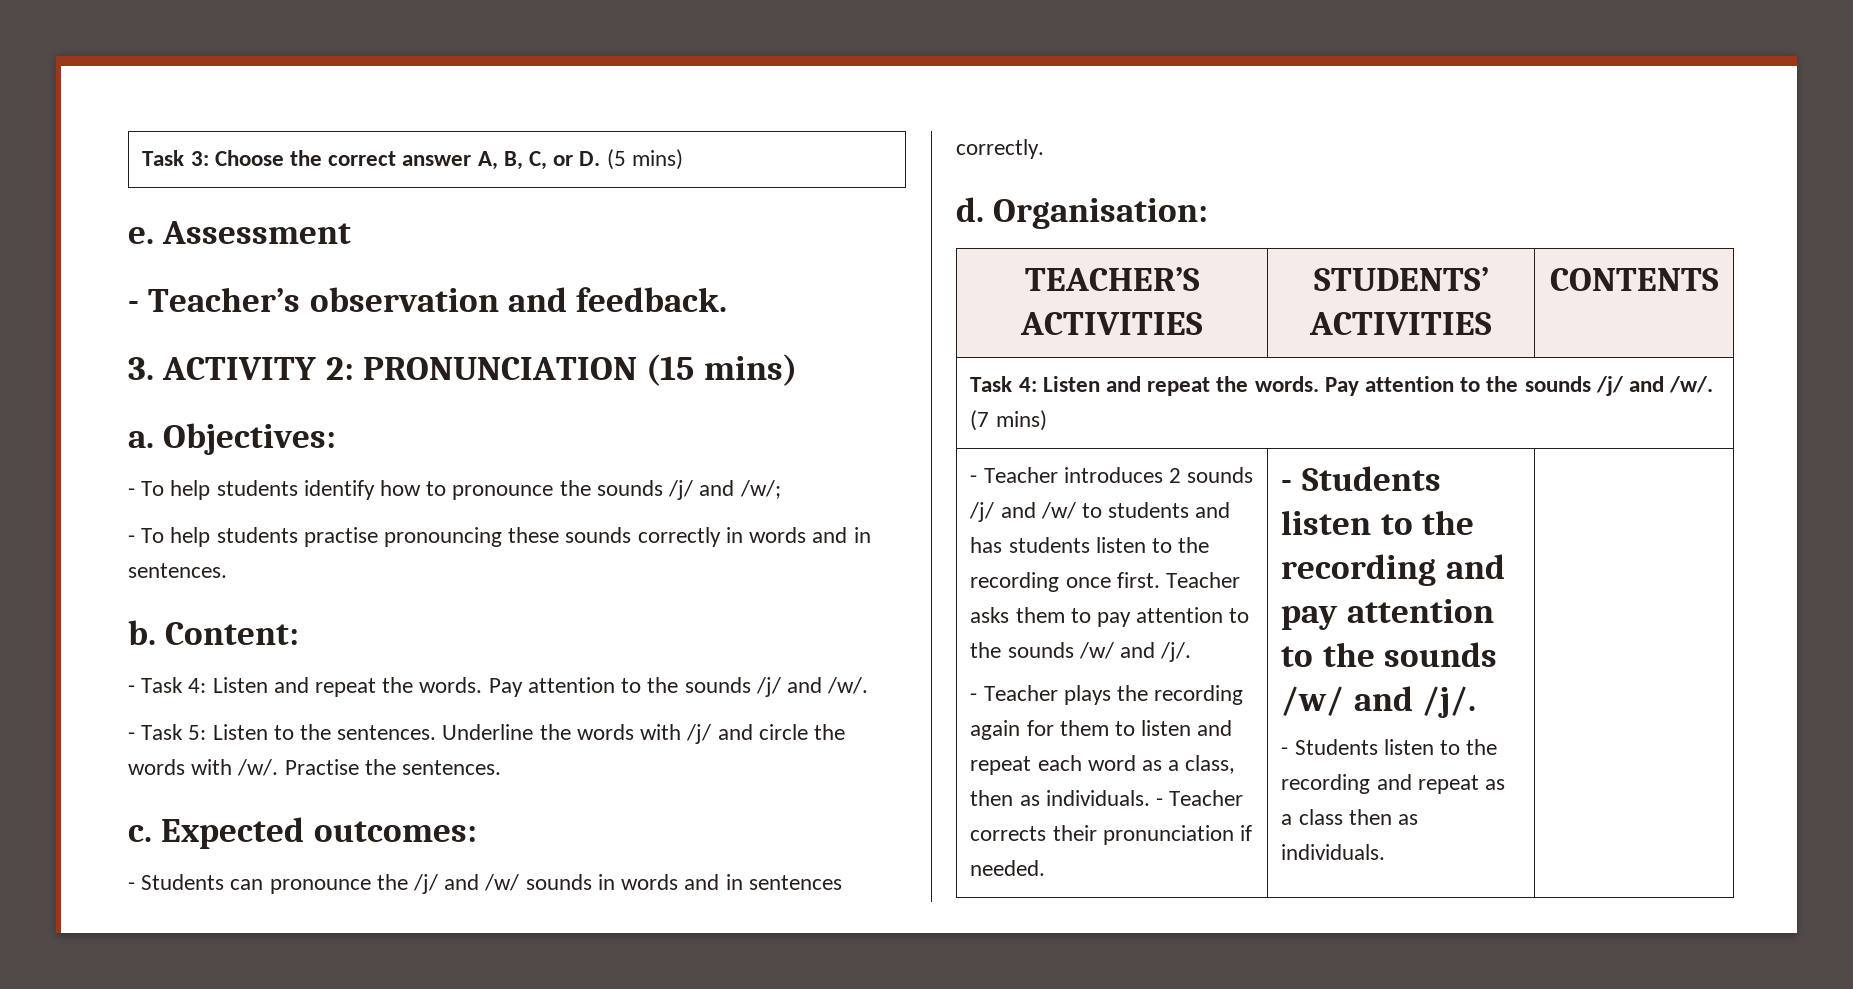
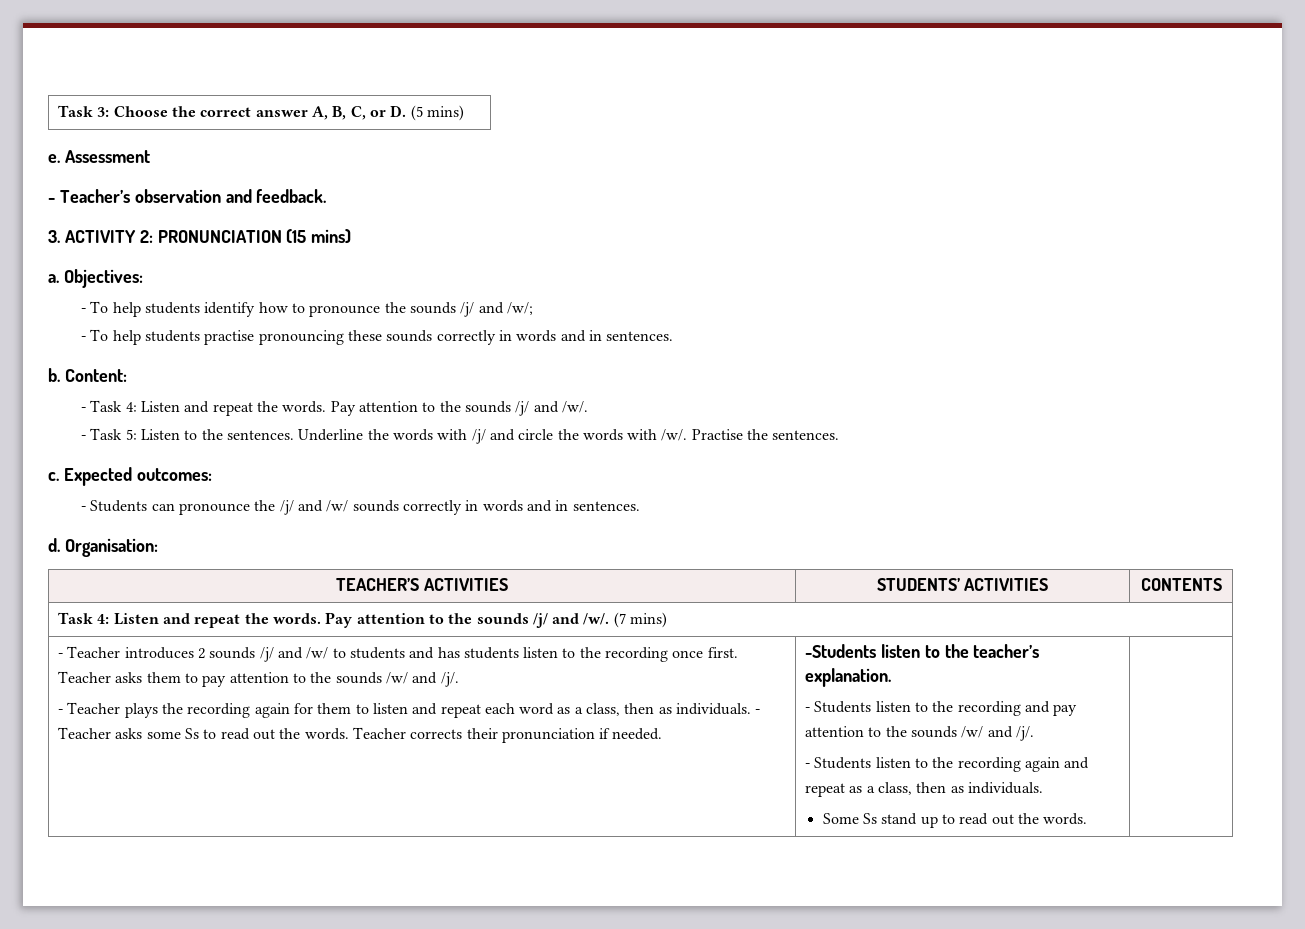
- - Students can pronounce the /j/ and /w/ sounds in words and in sentences correctly.
+ - Students can pronounce the /j/ and /w/ sounds correctly in words and in sentences.
- - Teacher corrects their pronunciation if needed.
+ - Teacher asks some Ss to read out the words. Teacher corrects their pronunciation if needed.
+ -Students listen to the teacher’s explanation.
- - Students listen to the recording and repeat as a class then as individuals.
+ - Students listen to the recording again and repeat as a class, then as individuals.
+ Some Ss stand up to read out the words.

